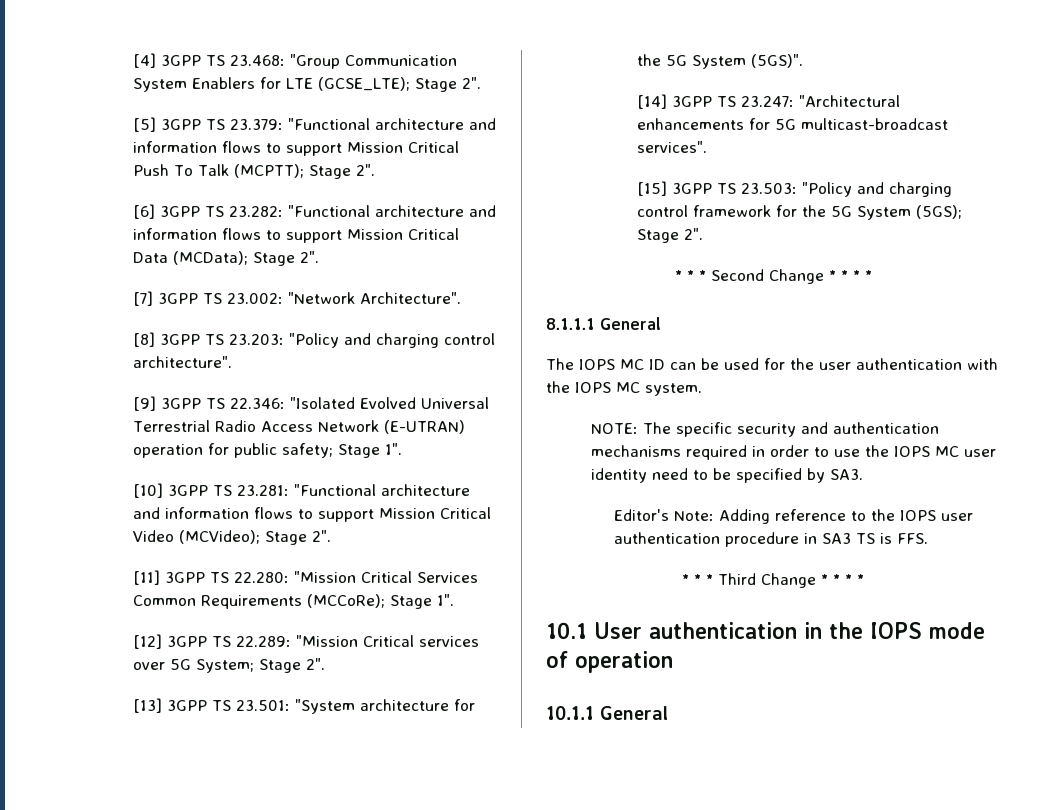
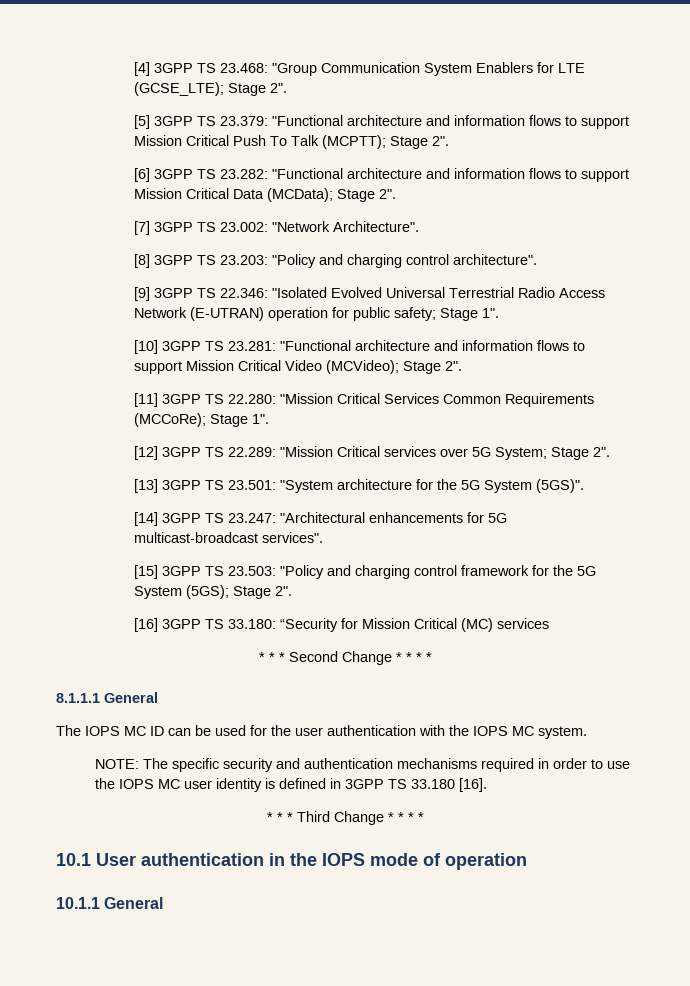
+ [16] 3GPP TS 33.180: “Security for Mission Critical (MC) services
- NOTE: The specific security and authentication mechanisms required in order to use the IOPS MC user identity need to be specified by SA3.
- Editor's Note: Adding reference to the IOPS user authentication procedure in SA3 TS is FFS.
+ NOTE: The specific security and authentication mechanisms required in order to use the IOPS MC user identity is defined in 3GPP TS 33.180 [16].

